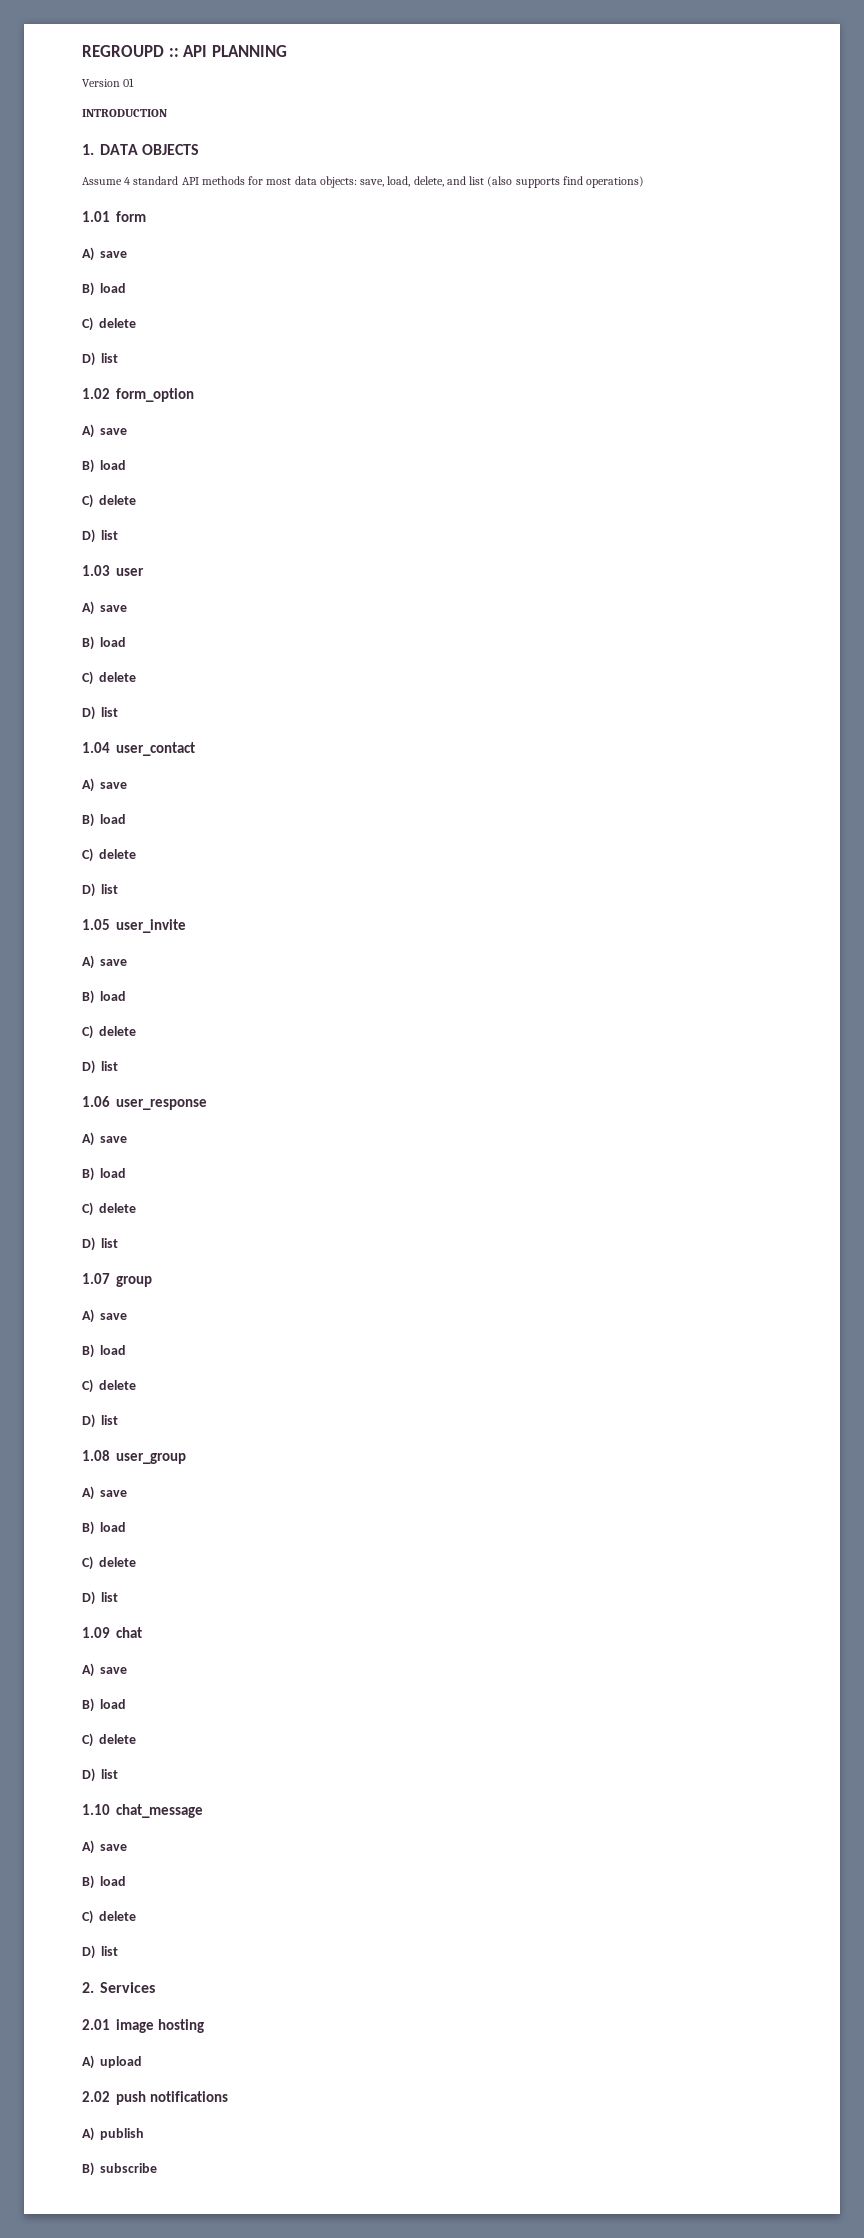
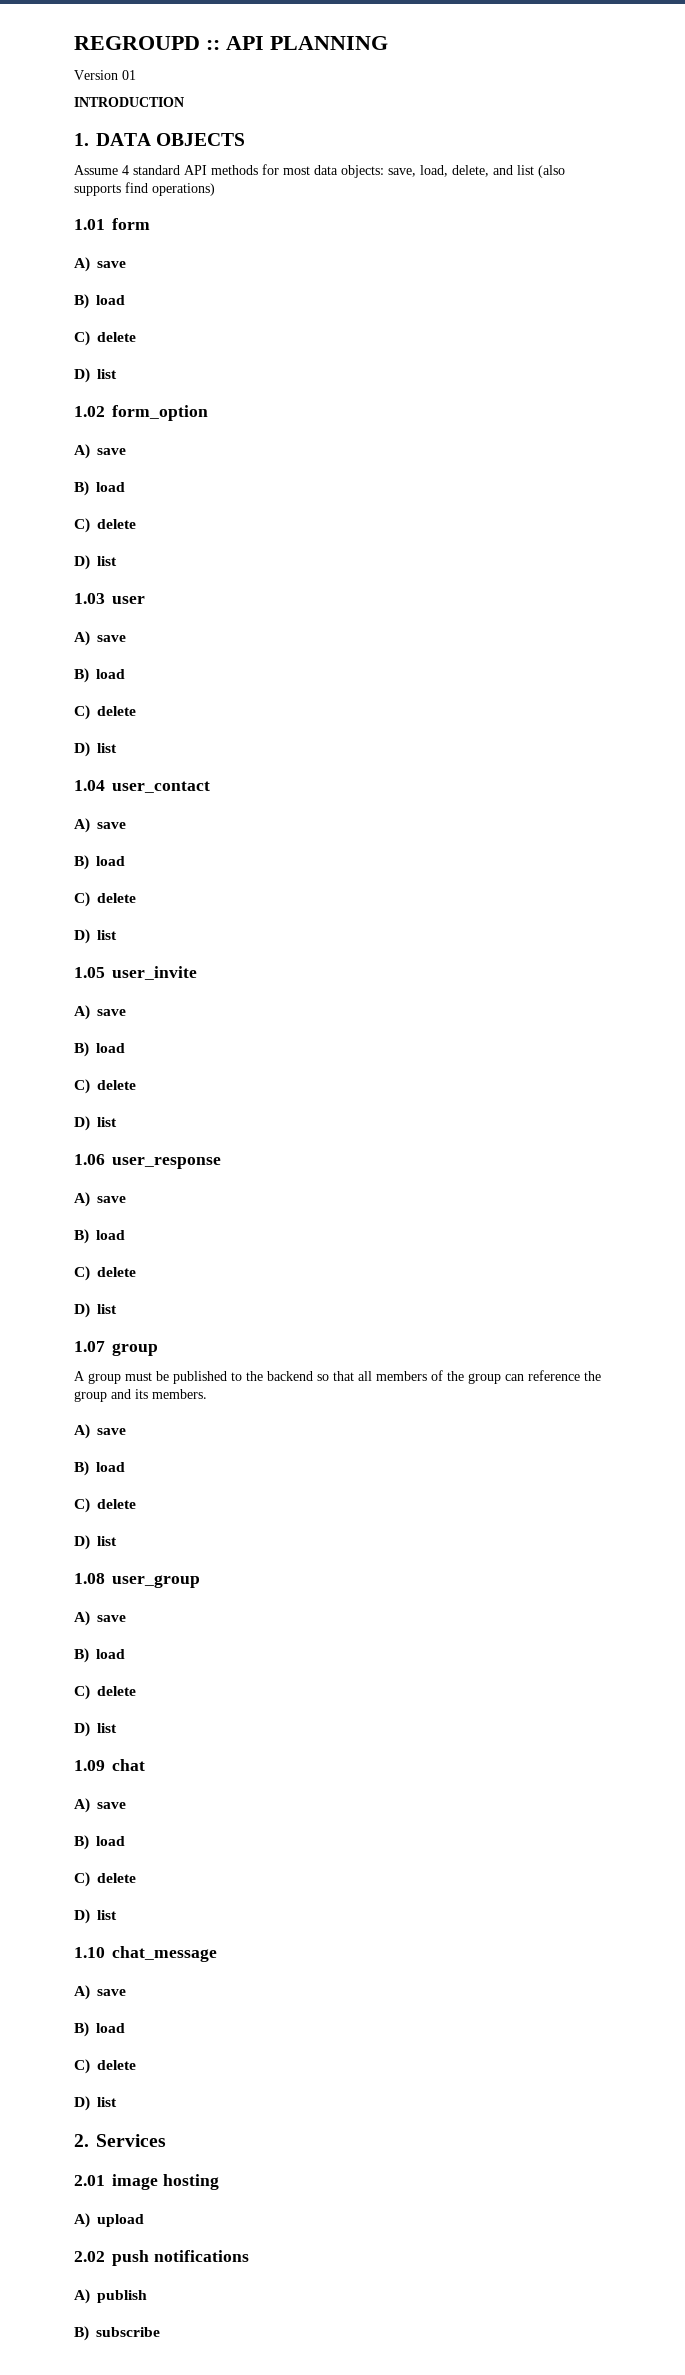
+ A group must be published to the backend so that all members of the group can reference the group and its members.

